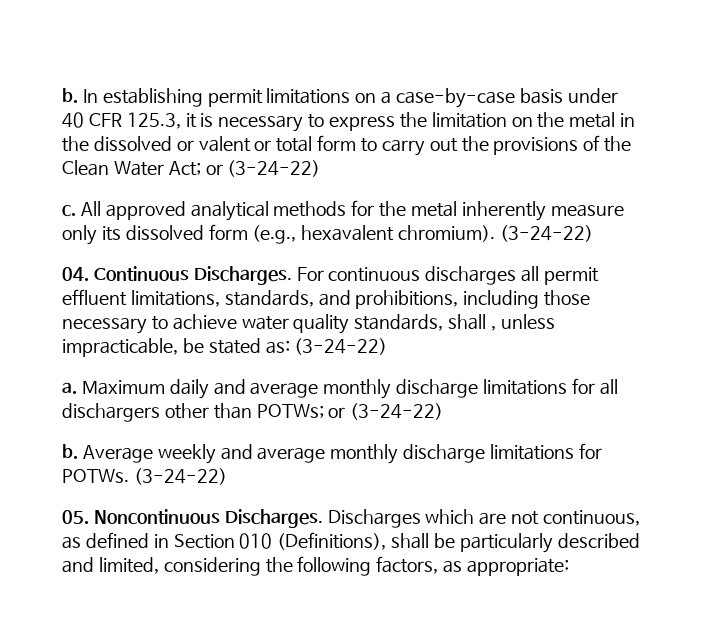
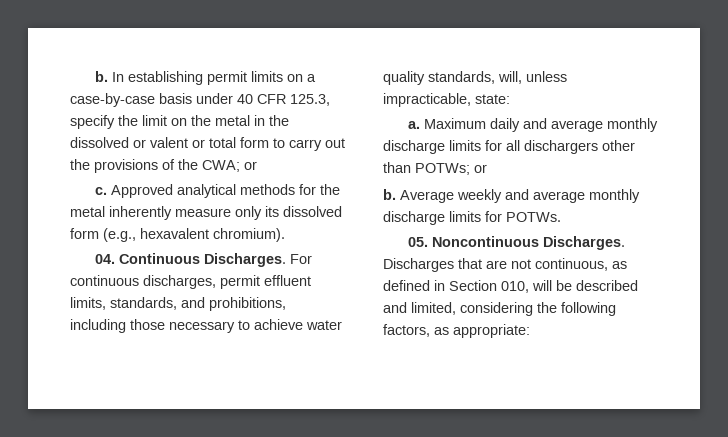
- In establishing permit limitations on a case-by-case basis under 40 CFR 125.3, it is necessary to express the limitation on the metal in the dissolved or valent or total form to carry out the provisions of the Clean Water Act; or (3-24-22)
+ In establishing permit limits on a case-by-case basis under 40 CFR 125.3, specify the limit on the metal in the dissolved or valent or total form to carry out the provisions of the CWA; or
- All approved analytical methods for the metal inherently measure only its dissolved form (e.g., hexavalent chromium). (3-24-22)
+ Approved analytical methods for the metal inherently measure only its dissolved form (e.g., hexavalent chromium).
- For continuous discharges all permit effluent limitations, standards, and prohibitions, including those necessary to achieve water quality standards, shall , unless impracticable, be stated as: (3-24-22)
+ For continuous discharges, permit effluent limits, standards, and prohibitions, including those necessary to achieve water quality standards, will, unless impracticable, state:
- Maximum daily and average monthly discharge limitations for all dischargers other than POTWs; or (3-24-22)
+ Maximum daily and average monthly discharge limits for all dischargers other than POTWs; or
- Average weekly and average monthly discharge limitations for POTWs. (3-24-22)
+ Average weekly and average monthly discharge limits for POTWs.
- Discharges which are not continuous, as defined in Section 010 (Definitions), shall be particularly described and limited, considering the following factors, as appropriate:
+ Discharges that are not continuous, as defined in Section 010, will be described and limited, considering the following factors, as appropriate:

